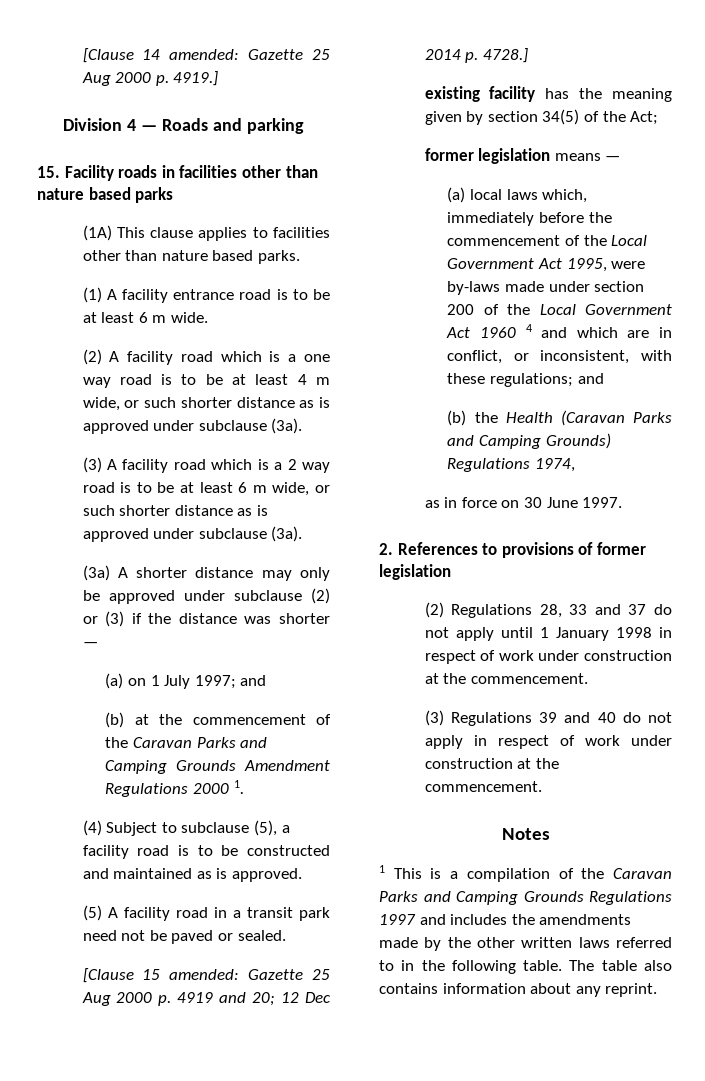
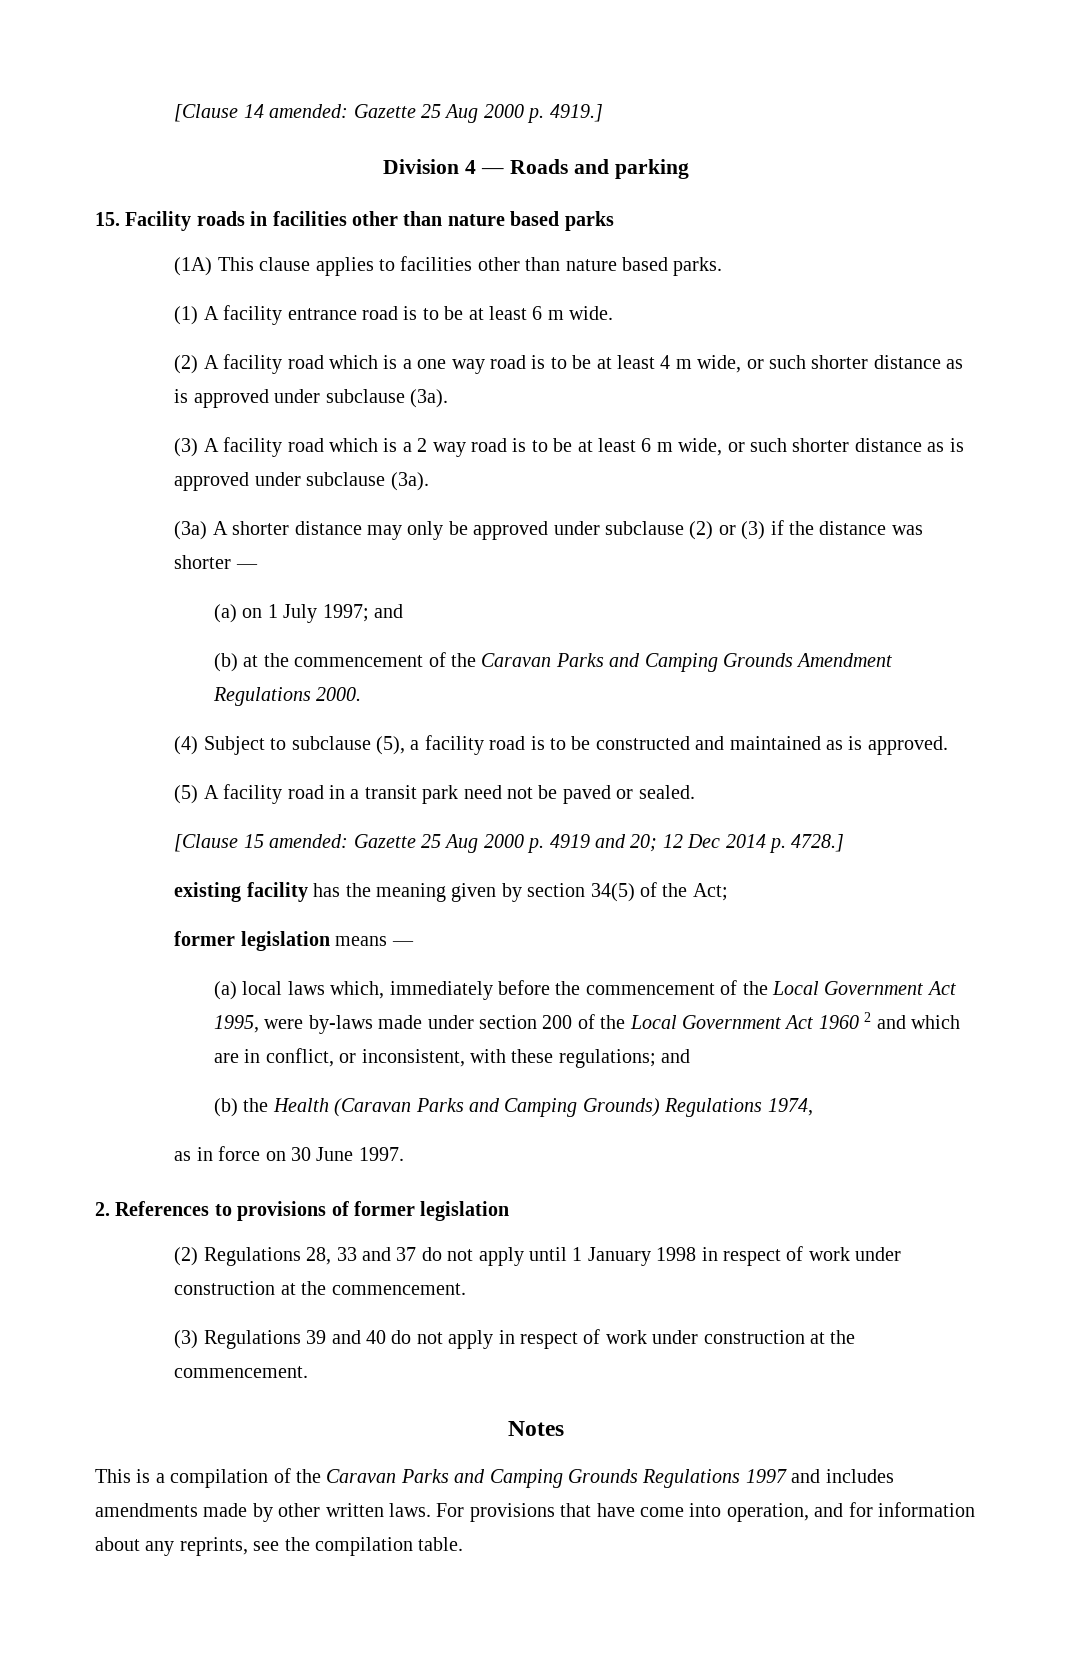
- (b) at the commencement of the Caravan Parks and Camping Grounds Amendment Regulations 2000 1.
+ (b) at the commencement of the Caravan Parks and Camping Grounds Amendment Regulations 2000.
- (a) local laws which, immediately before the commencement of the Local Government Act 1995, were by-laws made under section 200 of the Local Government Act 1960 4 and which are in conflict, or inconsistent, with these regulations; and
+ (a) local laws which, immediately before the commencement of the Local Government Act 1995, were by-laws made under section 200 of the Local Government Act 1960 2 and which are in conflict, or inconsistent, with these regulations; and
- 1 This is a compilation of the Caravan Parks and Camping Grounds Regulations 1997 and includes the amendments made by the other written laws referred to in the following table. The table also contains information about any reprint.
+ This is a compilation of the Caravan Parks and Camping Grounds Regulations 1997 and includes amendments made by other written laws. For provisions that have come into operation, and for information about any reprints, see the compilation table.

